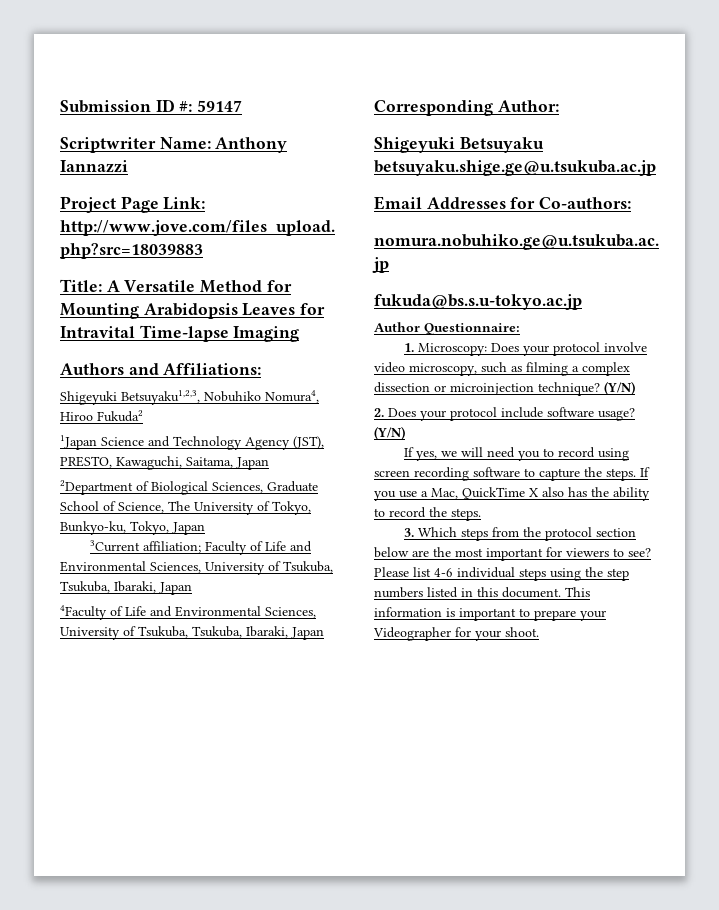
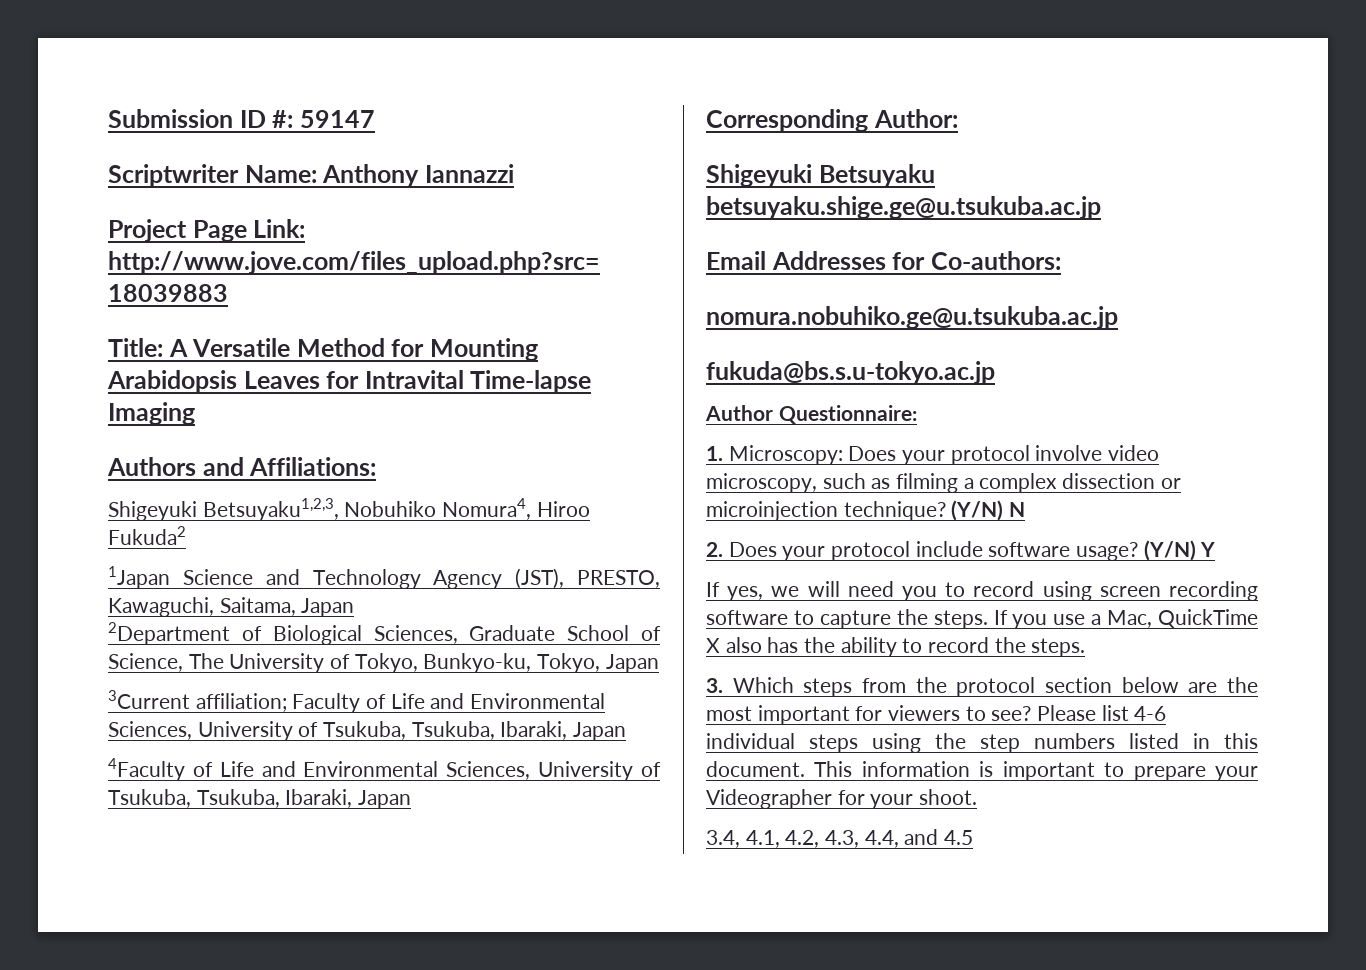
- 1. Microscopy: Does your protocol involve video microscopy, such as filming a complex dissection or microinjection technique? (Y/N)
+ 1. Microscopy: Does your protocol involve video microscopy, such as filming a complex dissection or microinjection technique? (Y/N) N
- 2. Does your protocol include software usage? (Y/N)
+ 2. Does your protocol include software usage? (Y/N) Y
+ 3.4, 4.1, 4.2, 4.3, 4.4, and 4.5

